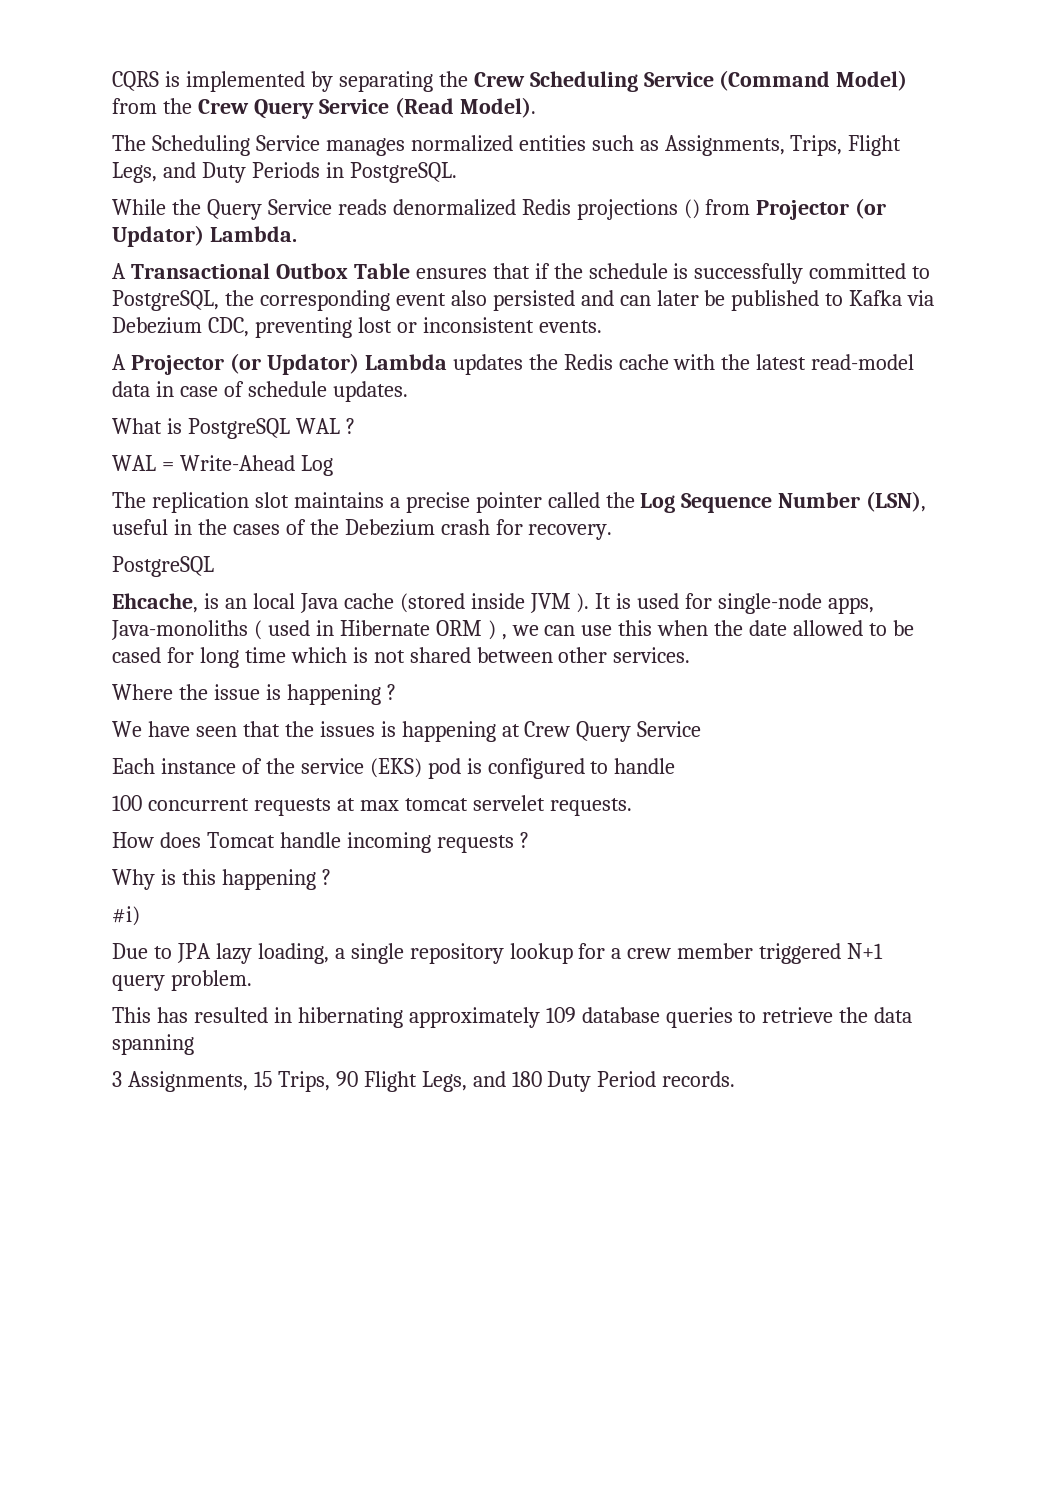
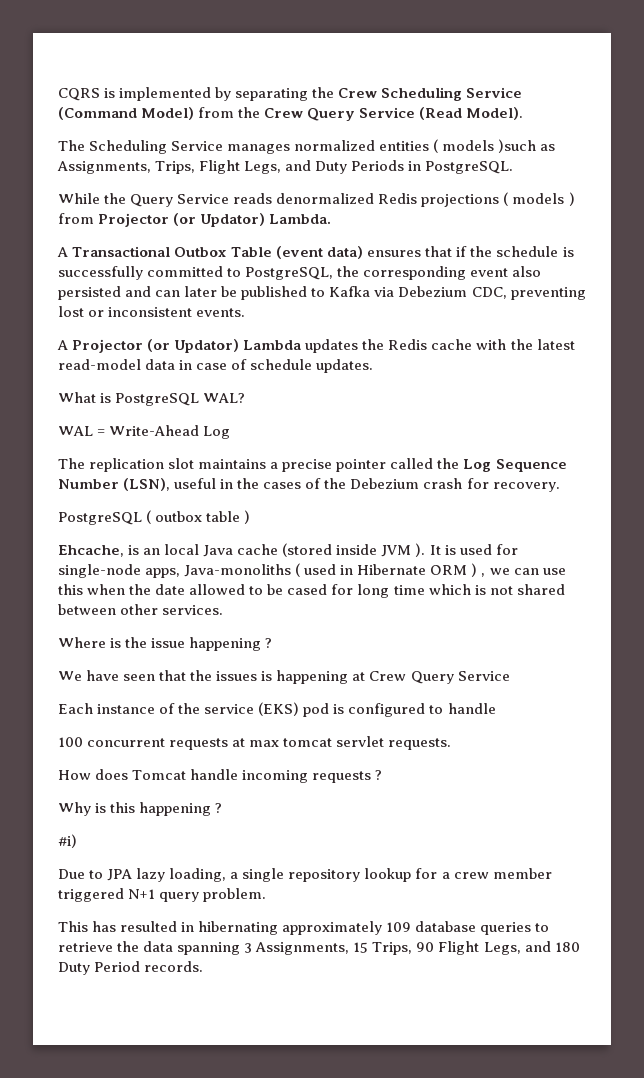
- The Scheduling Service manages normalized entities such as Assignments, Trips, Flight Legs, and Duty Periods in PostgreSQL.
+ The Scheduling Service manages normalized entities ( models )such as Assignments, Trips, Flight Legs, and Duty Periods in PostgreSQL.
- While the Query Service reads denormalized Redis projections () from Projector (or Updator) Lambda.
+ While the Query Service reads denormalized Redis projections ( models ) from Projector (or Updator) Lambda.
- A Transactional Outbox Table ensures that if the schedule is successfully committed to PostgreSQL, the corresponding event also persisted and can later be published to Kafka via Debezium CDC, preventing lost or inconsistent events.
+ A Transactional Outbox Table (event data) ensures that if the schedule is successfully committed to PostgreSQL, the corresponding event also persisted and can later be published to Kafka via Debezium CDC, preventing lost or inconsistent events.
- What is PostgreSQL WAL ?
+ What is PostgreSQL WAL?
  The replication slot maintains a precise pointer called the Log Sequence Number (LSN), useful in the cases of the Debezium crash for recovery.
- PostgreSQL
+ PostgreSQL ( outbox table )
- Where the issue is happening ?
+ Where is the issue happening ?
- 100 concurrent requests at max tomcat servelet requests.
+ 100 concurrent requests at max tomcat servlet requests.
- This has resulted in hibernating approximately 109 database queries to retrieve the data spanning
- 3 Assignments, 15 Trips, 90 Flight Legs, and 180 Duty Period records.
+ This has resulted in hibernating approximately 109 database queries to retrieve the data spanning 3 Assignments, 15 Trips, 90 Flight Legs, and 180 Duty Period records.

